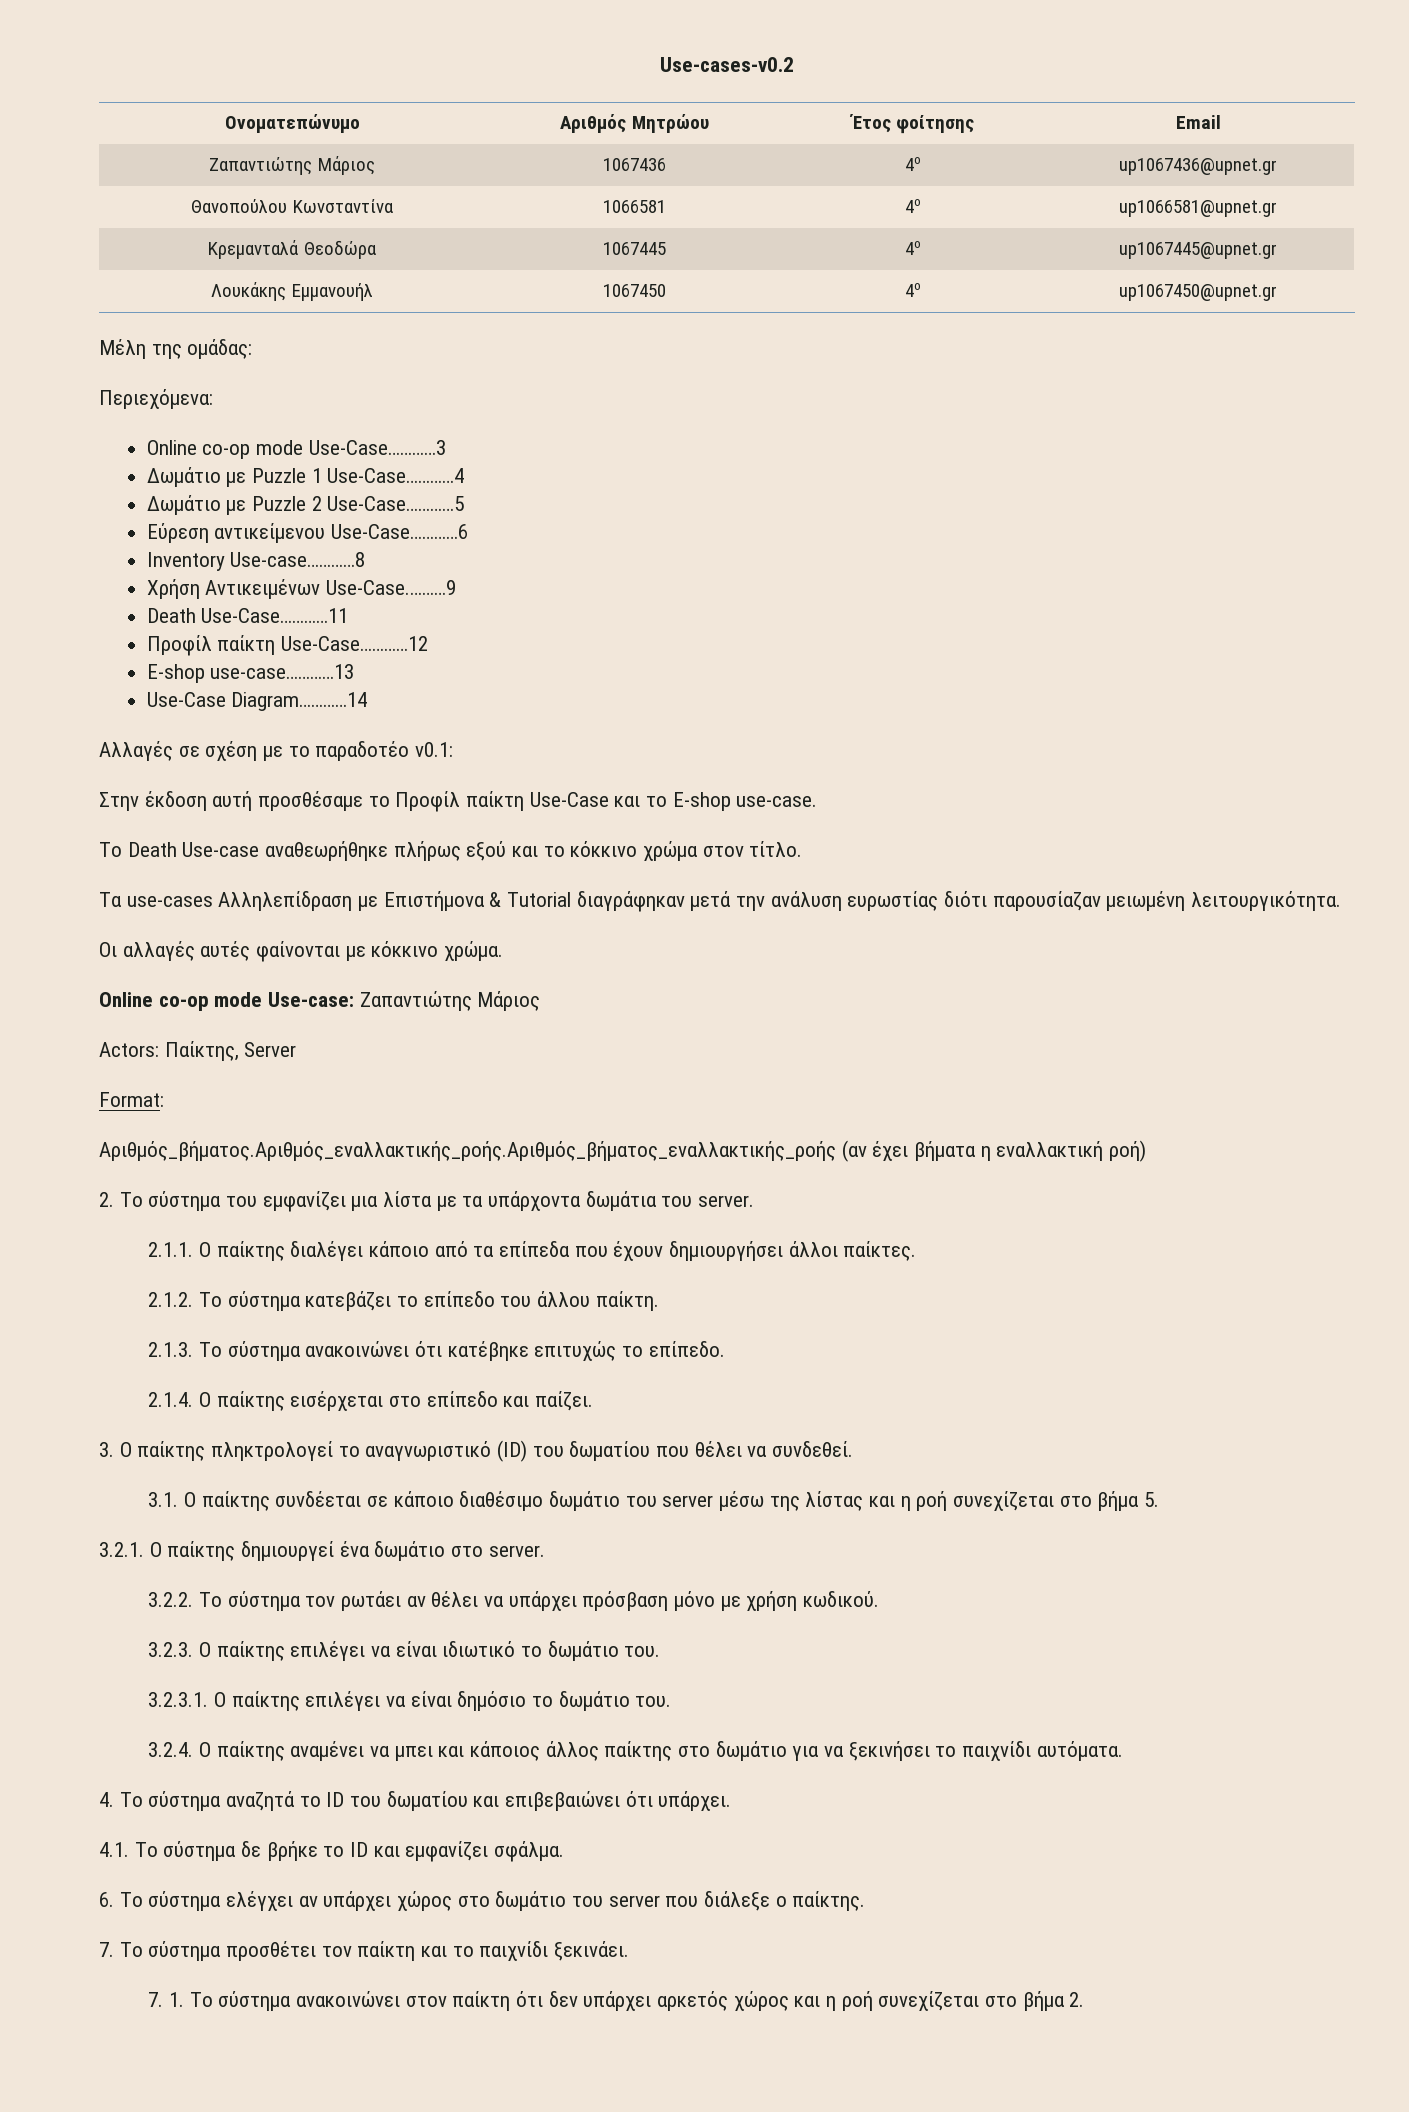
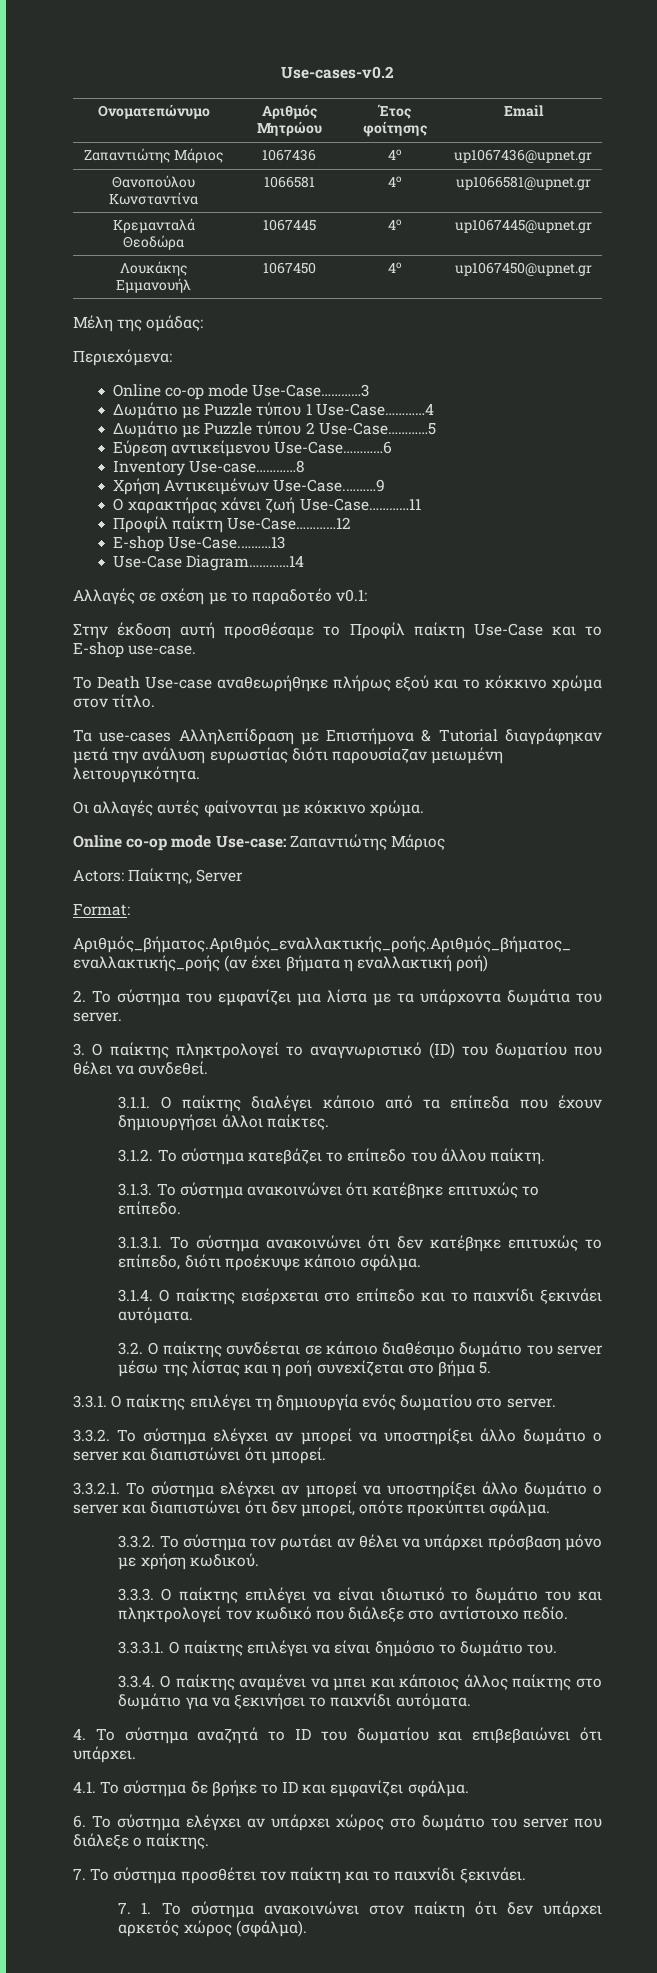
- Δωμάτιο με Puzzle 1 Use-Case…………4
+ Δωμάτιο με Puzzle τύπου 1 Use-Case…………4
- Δωμάτιο με Puzzle 2 Use-Case…………5
+ Δωμάτιο με Puzzle τύπου 2 Use-Case…………5
- Death Use-Case…………11
+ Ο χαρακτήρας χάνει ζωή Use-Case…………11
- E-shop use-case…………13
+ E-shop Use-Case.………13
- 2.1.1. Ο παίκτης διαλέγει κάποιο από τα επίπεδα που έχουν δημιουργήσει άλλοι παίκτες.
- 2.1.2. Το σύστημα κατεβάζει το επίπεδο του άλλου παίκτη.
- 2.1.3. Το σύστημα ανακοινώνει ότι κατέβηκε επιτυχώς το επίπεδο.
- 2.1.4. Ο παίκτης εισέρχεται στο επίπεδο και παίζει.
- 3.1. Ο παίκτης συνδέεται σε κάποιο διαθέσιμο δωμάτιο του server μέσω της λίστας και η ροή συνεχίζεται στο βήμα 5.
+ 3.1.1. Ο παίκτης διαλέγει κάποιο από τα επίπεδα που έχουν δημιουργήσει άλλοι παίκτες.
+ 3.1.2. Το σύστημα κατεβάζει το επίπεδο του άλλου παίκτη.
+ 3.1.3. Το σύστημα ανακοινώνει ότι κατέβηκε επιτυχώς το επίπεδο.
+ 3.1.3.1. Το σύστημα ανακοινώνει ότι δεν κατέβηκε επιτυχώς το επίπεδο, διότι προέκυψε κάποιο σφάλμα.
+ 3.1.4. Ο παίκτης εισέρχεται στο επίπεδο και το παιχνίδι ξεκινάει αυτόματα.
+ 3.2. Ο παίκτης συνδέεται σε κάποιο διαθέσιμο δωμάτιο του server μέσω της λίστας και η ροή συνεχίζεται στο βήμα 5.
- 3.2.1. Ο παίκτης δημιουργεί ένα δωμάτιο στο server.
- 3.2.2. Το σύστημα τον ρωτάει αν θέλει να υπάρχει πρόσβαση μόνο με χρήση κωδικού.
+ 3.3.1. Ο παίκτης επιλέγει τη δημιουργία ενός δωματίου στο server.
+ 3.3.2. Το σύστημα ελέγχει αν μπορεί να υποστηρίξει άλλο δωμάτιο ο server και διαπιστώνει ότι μπορεί.
+ 3.3.2.1. Το σύστημα ελέγχει αν μπορεί να υποστηρίξει άλλο δωμάτιο ο server και διαπιστώνει ότι δεν μπορεί, οπότε προκύπτει σφάλμα.
+ 3.3.2. Το σύστημα τον ρωτάει αν θέλει να υπάρχει πρόσβαση μόνο με χρήση κωδικού.
- 3.2.3. Ο παίκτης επιλέγει να είναι ιδιωτικό το δωμάτιο του.
- 3.2.3.1. Ο παίκτης επιλέγει να είναι δημόσιο το δωμάτιο του.
+ 3.3.3. Ο παίκτης επιλέγει να είναι ιδιωτικό το δωμάτιο του και πληκτρολογεί τον κωδικό που διάλεξε στο αντίστοιχο πεδίο.
+ 3.3.3.1. Ο παίκτης επιλέγει να είναι δημόσιο το δωμάτιο του.
- 3.2.4. Ο παίκτης αναμένει να μπει και κάποιος άλλος παίκτης στο δωμάτιο για να ξεκινήσει το παιχνίδι αυτόματα.
+ 3.3.4. Ο παίκτης αναμένει να μπει και κάποιος άλλος παίκτης στο δωμάτιο για να ξεκινήσει το παιχνίδι αυτόματα.
- 7. 1. Το σύστημα ανακοινώνει στον παίκτη ότι δεν υπάρχει αρκετός χώρος και η ροή συνεχίζεται στο βήμα 2.
+ 7. 1. Το σύστημα ανακοινώνει στον παίκτη ότι δεν υπάρχει αρκετός χώρος (σφάλμα).

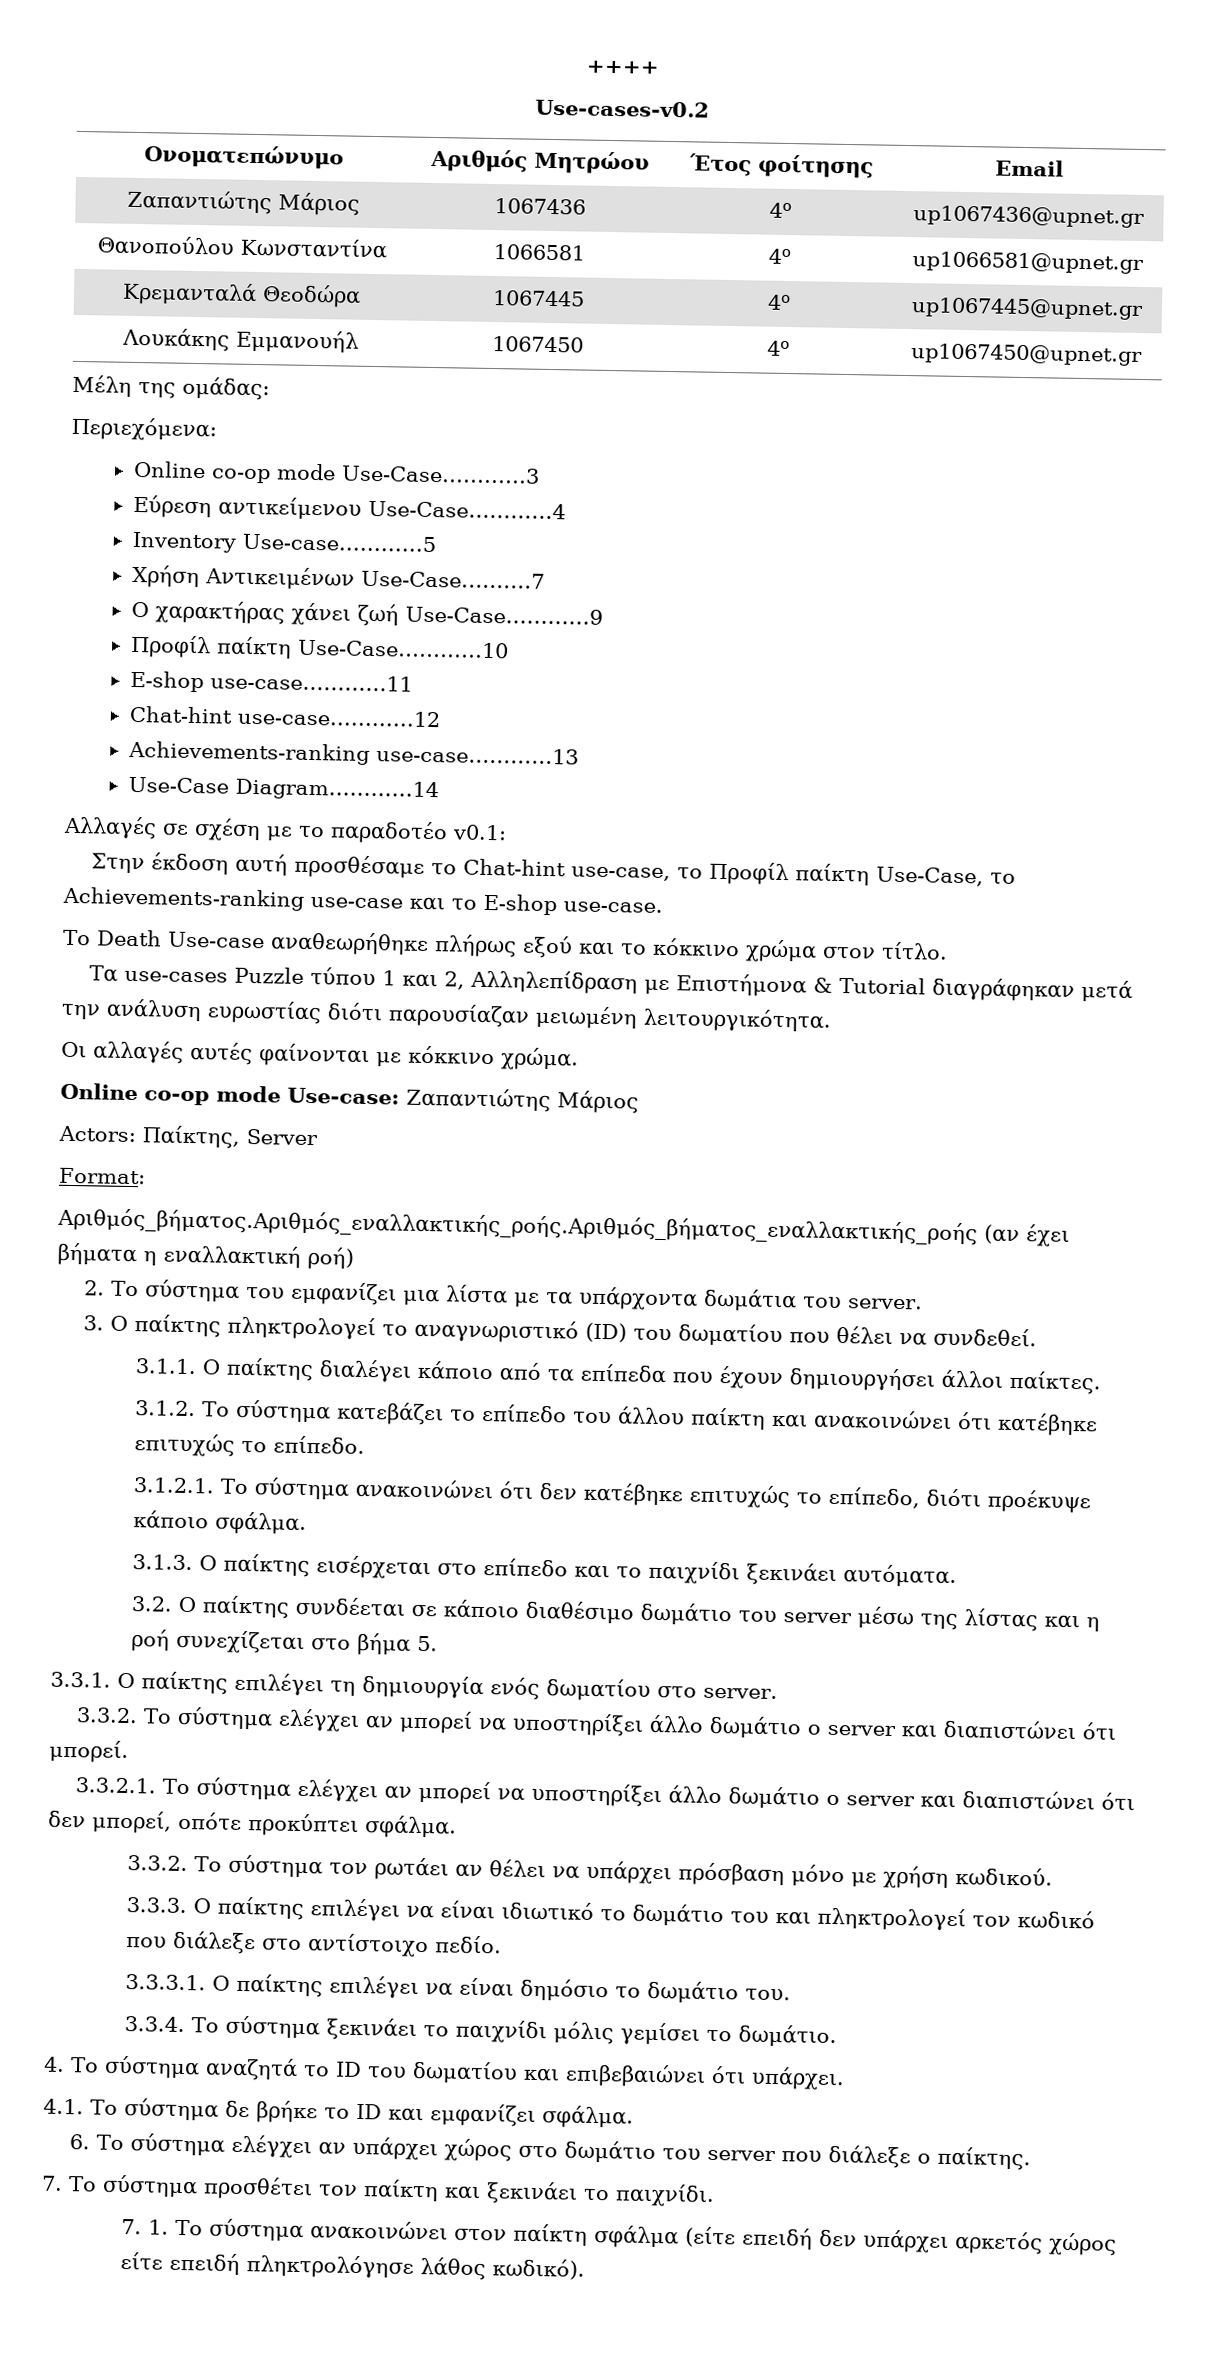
+ ++++
- Δωμάτιο με Puzzle τύπου 1 Use-Case…………4
- Δωμάτιο με Puzzle τύπου 2 Use-Case…………5
- Εύρεση αντικείμενου Use-Case…………6
+ Εύρεση αντικείμενου Use-Case…………4
- Inventory Use-case…………8
+ Inventory Use-case…………5
- Χρήση Αντικειμένων Use-Case.………9
+ Χρήση Αντικειμένων Use-Case.………7
- Ο χαρακτήρας χάνει ζωή Use-Case…………11
- Προφίλ παίκτη Use-Case…………12
- E-shop Use-Case.………13
+ Ο χαρακτήρας χάνει ζωή Use-Case…………9
+ Προφίλ παίκτη Use-Case…………10
+ E-shop use-case…………11
+ Chat-hint use-case…………12
+ Achievements-ranking use-case…………13
- Στην έκδοση αυτή προσθέσαμε το Προφίλ παίκτη Use-Case και το E-shop use-case.
+ Στην έκδοση αυτή προσθέσαμε το Chat-hint use-case, το Προφίλ παίκτη Use-Case, το Achievements-ranking use-case και το E-shop use-case.
- Τα use-cases Αλληλεπίδραση με Επιστήμονα & Tutorial διαγράφηκαν μετά την ανάλυση ευρωστίας διότι παρουσίαζαν μειωμένη λειτουργικότητα.
+ Τα use-cases Puzzle τύπου 1 και 2, Αλληλεπίδραση με Επιστήμονα & Tutorial διαγράφηκαν μετά την ανάλυση ευρωστίας διότι παρουσίαζαν μειωμένη λειτουργικότητα.
- 3.1.2. Το σύστημα κατεβάζει το επίπεδο του άλλου παίκτη.
- 3.1.3. Το σύστημα ανακοινώνει ότι κατέβηκε επιτυχώς το επίπεδο.
+ 3.1.2. Το σύστημα κατεβάζει το επίπεδο του άλλου παίκτη και ανακοινώνει ότι κατέβηκε επιτυχώς το επίπεδο.
- 3.1.3.1. Το σύστημα ανακοινώνει ότι δεν κατέβηκε επιτυχώς το επίπεδο, διότι προέκυψε κάποιο σφάλμα.
+ 3.1.2.1. Το σύστημα ανακοινώνει ότι δεν κατέβηκε επιτυχώς το επίπεδο, διότι προέκυψε κάποιο σφάλμα.
- 3.1.4. Ο παίκτης εισέρχεται στο επίπεδο και το παιχνίδι ξεκινάει αυτόματα.
+ 3.1.3. Ο παίκτης εισέρχεται στο επίπεδο και το παιχνίδι ξεκινάει αυτόματα.
- 3.3.4. Ο παίκτης αναμένει να μπει και κάποιος άλλος παίκτης στο δωμάτιο για να ξεκινήσει το παιχνίδι αυτόματα.
+ 3.3.4. Το σύστημα ξεκινάει το παιχνίδι μόλις γεμίσει το δωμάτιο.
- 7. Το σύστημα προσθέτει τον παίκτη και το παιχνίδι ξεκινάει.
+ 7. Το σύστημα προσθέτει τον παίκτη και ξεκινάει το παιχνίδι.
- 7. 1. Το σύστημα ανακοινώνει στον παίκτη ότι δεν υπάρχει αρκετός χώρος (σφάλμα).
+ 7. 1. Το σύστημα ανακοινώνει στον παίκτη σφάλμα (είτε επειδή δεν υπάρχει αρκετός χώρος είτε επειδή πληκτρολόγησε λάθος κωδικό).

